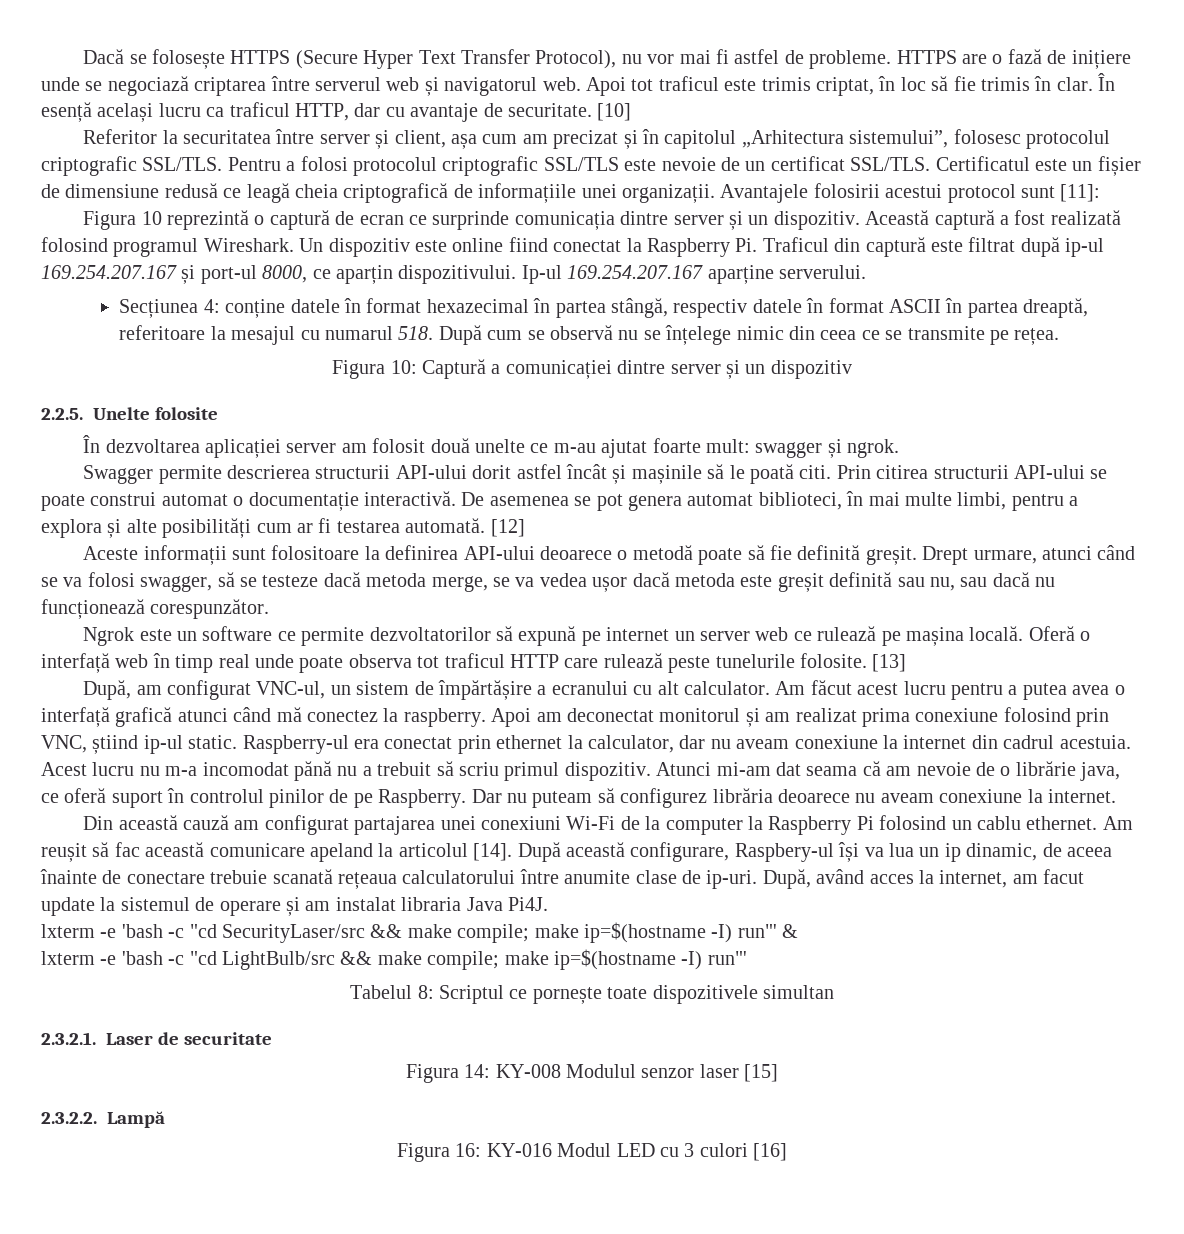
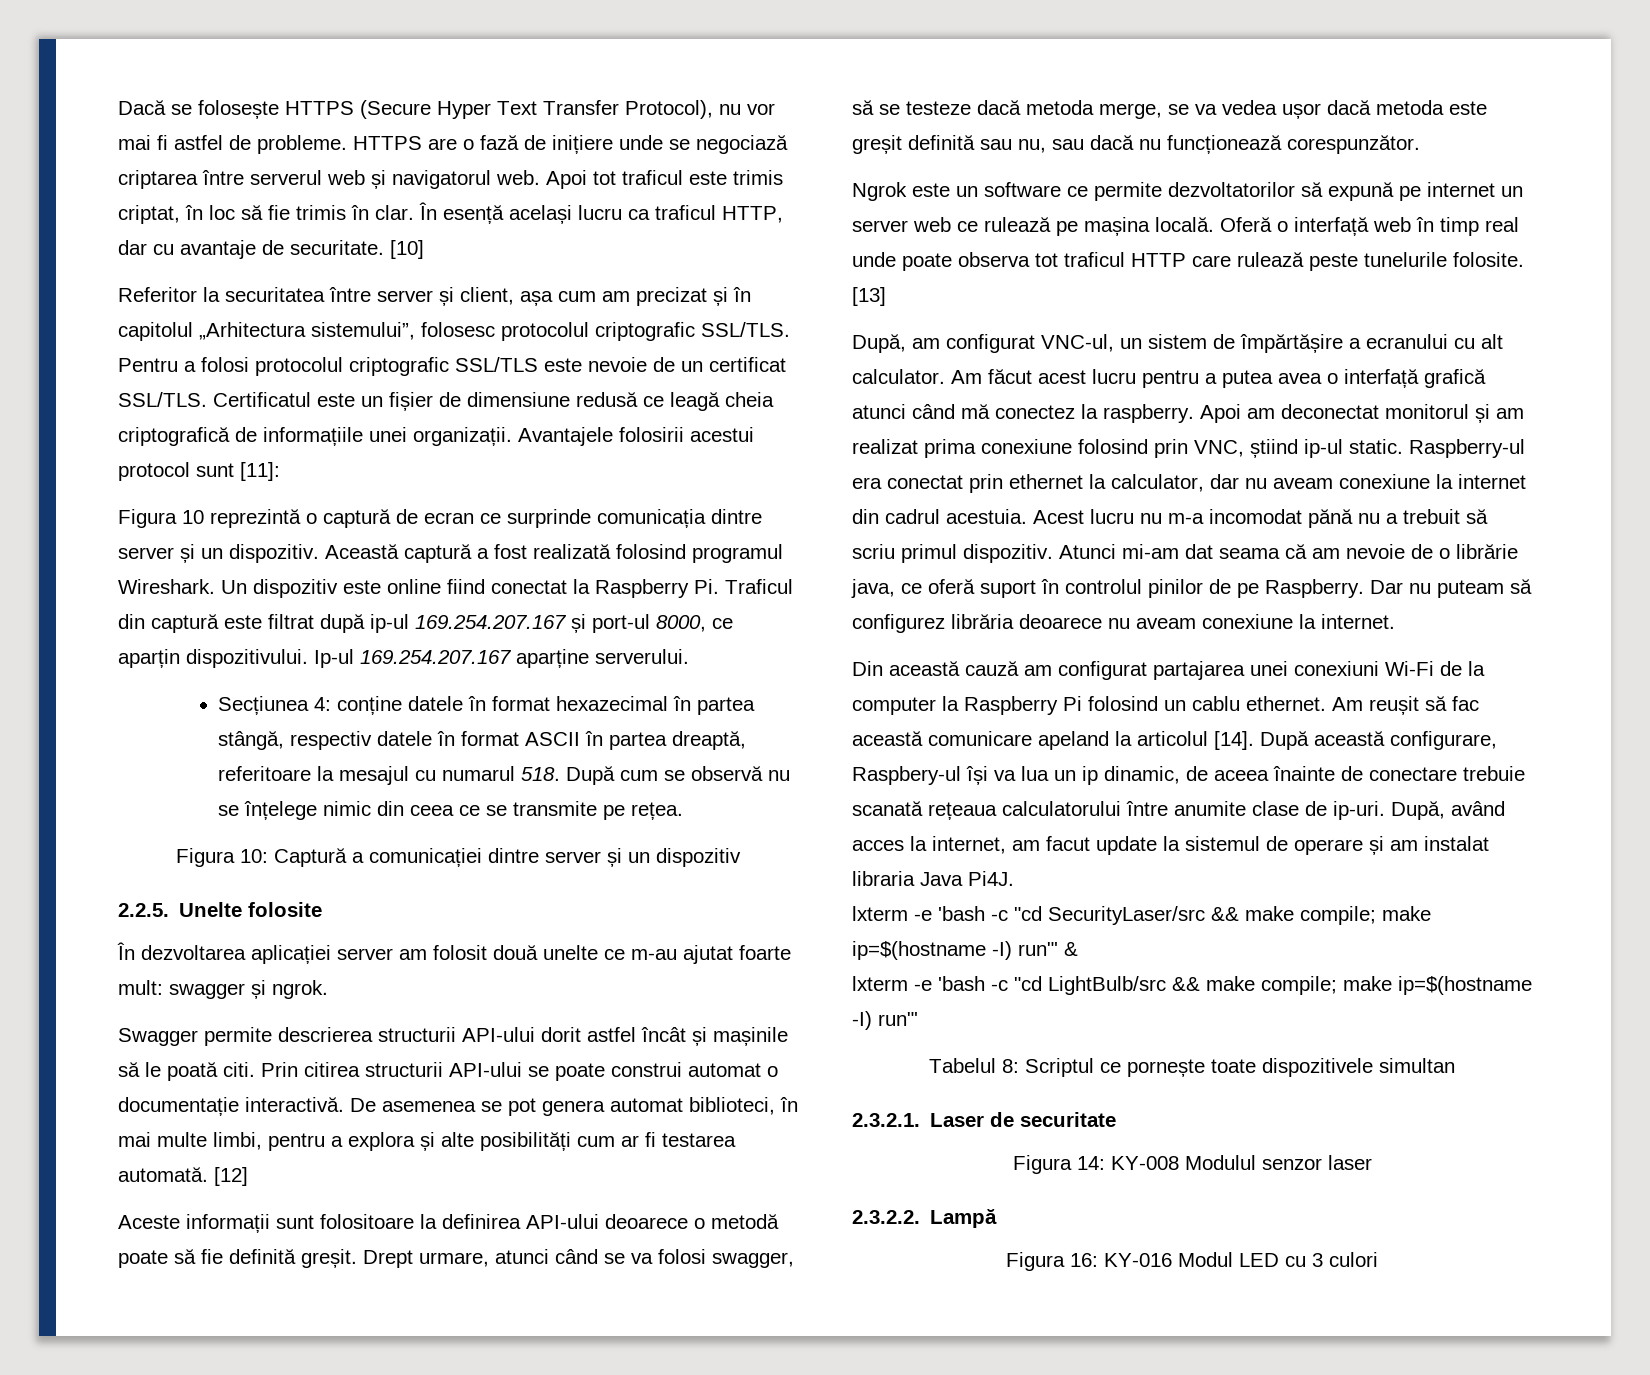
- Figura 14: KY-008 Modulul senzor laser [15]
+ Figura 14: KY-008 Modulul senzor laser
- Figura 16: KY-016 Modul LED cu 3 culori [16]
+ Figura 16: KY-016 Modul LED cu 3 culori

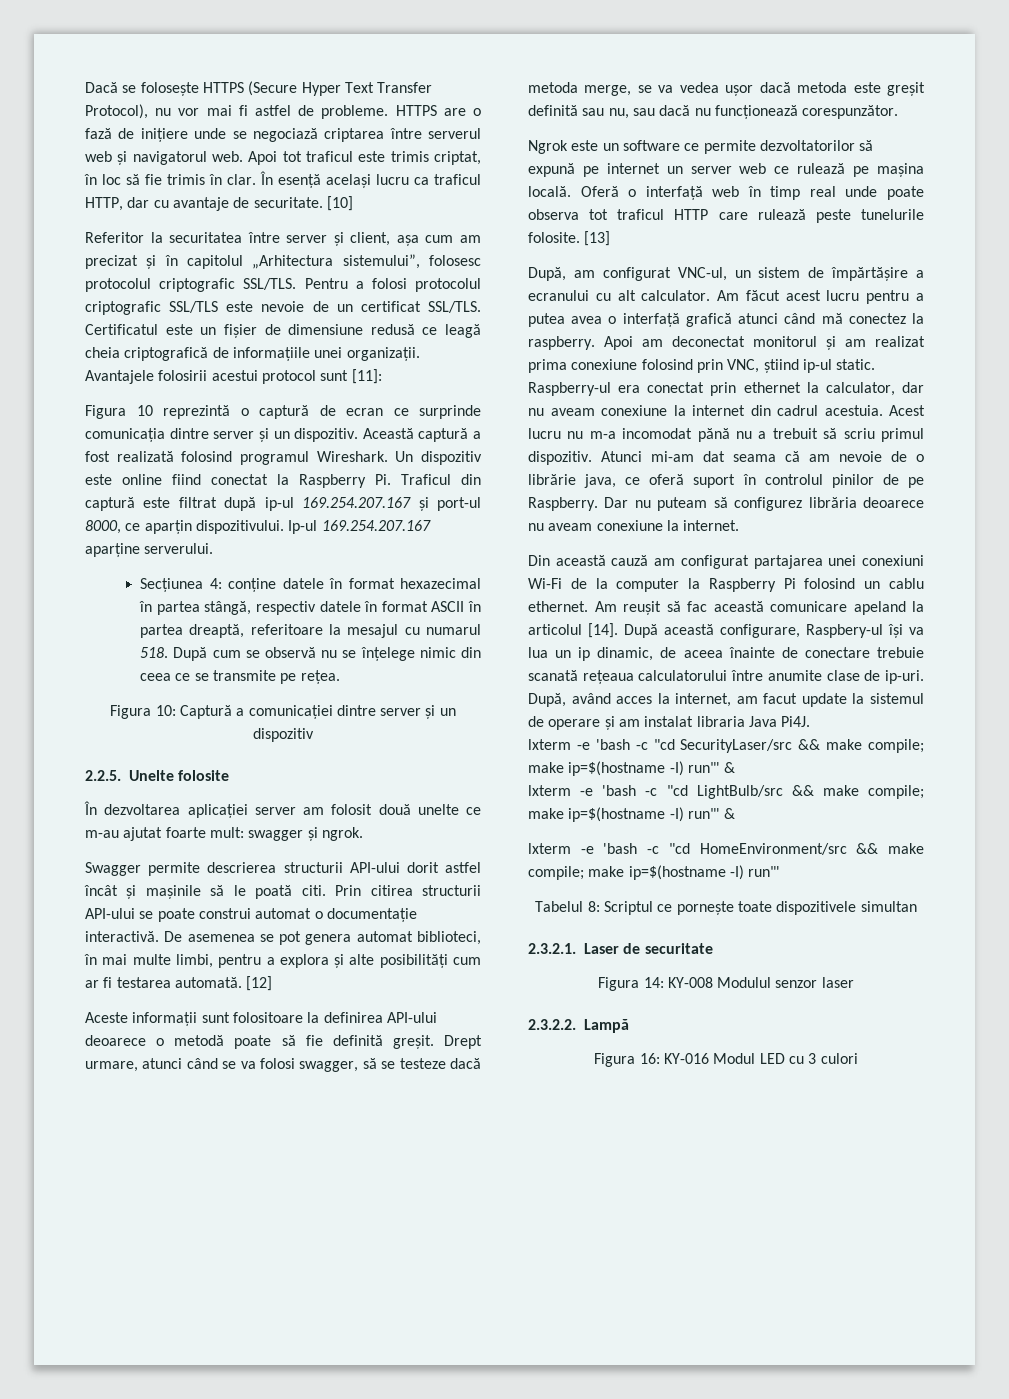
- lxterm -e 'bash -c "cd LightBulb/src && make compile; make ip=$(hostname -I) run"'
+ lxterm -e 'bash -c "cd LightBulb/src && make compile; make ip=$(hostname -I) run"' &
+ lxterm -e 'bash -c "cd HomeEnvironment/src && make compile; make ip=$(hostname -I) run"'

